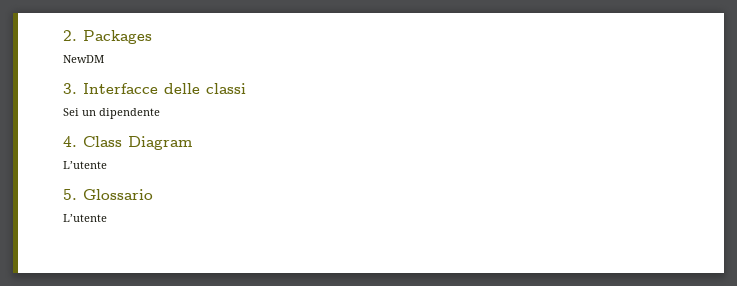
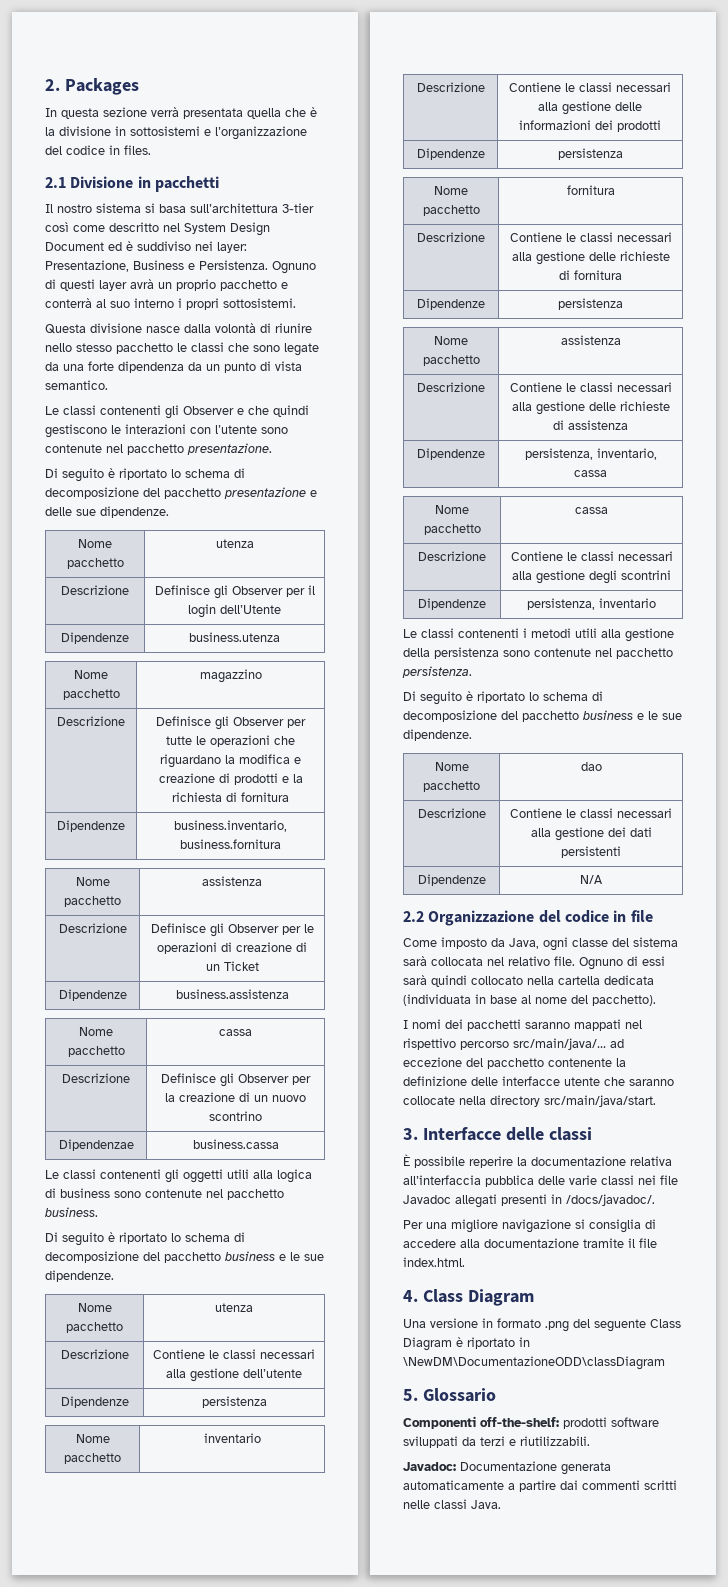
- NewDM
+ In questa sezione verrà presentata quella che è la divisione in sottosistemi e l’organizzazione del codice in files.
+ 2.1 Divisione in pacchetti
+ Il nostro sistema si basa sull’architettura 3-tier così come descritto nel System Design Document ed è suddiviso nei layer: Presentazione, Business e Persistenza. Ognuno di questi layer avrà un proprio pacchetto e conterrà al suo interno i propri sottosistemi.
+ Questa divisione nasce dalla volontà di riunire nello stesso pacchetto le classi che sono legate da una forte dipendenza da un punto di vista semantico.
+ Le classi contenenti gli Observer e che quindi gestiscono le interazioni con l’utente sono contenute nel pacchetto presentazione.
+ Di seguito è riportato lo schema di decomposizione del pacchetto presentazione e delle sue dipendenze.
+ Nome pacchetto | utenza
+ Descrizione | Definisce gli Observer per il login dell’Utente
+ Dipendenze | business.utenza
+ Nome pacchetto | magazzino
+ Descrizione | Definisce gli Observer per tutte le operazioni che riguardano la modifica e creazione di prodotti e la richiesta di fornitura
+ Dipendenze | business.inventario, business.fornitura
+ Nome pacchetto | assistenza
+ Descrizione | Definisce gli Observer per le operazioni di creazione di un Ticket
+ Dipendenze | business.assistenza
+ Nome pacchetto | cassa
+ Descrizione | Definisce gli Observer per la creazione di un nuovo scontrino
+ Dipendenzae | business.cassa
+ Le classi contenenti gli oggetti utili alla logica di business sono contenute nel pacchetto business.
+ Di seguito è riportato lo schema di decomposizione del pacchetto business e le sue dipendenze.
+ Nome pacchetto | utenza
+ Descrizione | Contiene le classi necessari alla gestione dell’utente
+ Dipendenze | persistenza
+ Nome pacchetto | inventario
+ Descrizione | Contiene le classi necessari alla gestione delle informazioni dei prodotti
+ Dipendenze | persistenza
+ Nome pacchetto | fornitura
+ Descrizione | Contiene le classi necessari alla gestione delle richieste di fornitura
+ Dipendenze | persistenza
+ Nome pacchetto | assistenza
+ Descrizione | Contiene le classi necessari alla gestione delle richieste di assistenza
+ Dipendenze | persistenza, inventario, cassa
+ Nome pacchetto | cassa
+ Descrizione | Contiene le classi necessari alla gestione degli scontrini
+ Dipendenze | persistenza, inventario
+ Le classi contenenti i metodi utili alla gestione della persistenza sono contenute nel pacchetto persistenza.
+ Di seguito è riportato lo schema di decomposizione del pacchetto business e le sue dipendenze.
+ Nome pacchetto | dao
+ Descrizione | Contiene le classi necessari alla gestione dei dati persistenti
+ Dipendenze | N/A
+ 2.2 Organizzazione del codice in file
+ Come imposto da Java, ogni classe del sistema sarà collocata nel relativo file. Ognuno di essi sarà quindi collocato nella cartella dedicata (individuata in base al nome del pacchetto).
+ I nomi dei pacchetti saranno mappati nel rispettivo percorso src/main/java/… ad eccezione del pacchetto contenente la definizione delle interfacce utente che saranno collocate nella directory src/main/java/start.
  3. Interfacce delle classi
- Sei un dipendente
+ È possibile reperire la documentazione relativa all’interfaccia pubblica delle varie classi nei file Javadoc allegati presenti in /docs/javadoc/.
+ Per una migliore navigazione si consiglia di accedere alla documentazione tramite il file index.html.
  4. Class Diagram
- L’utente
+ Una versione in formato .png del seguente Class Diagram è riportato in \NewDM\DocumentazioneODD\classDiagram
  5. Glossario
- L’utente
+ Componenti off-the-shelf: prodotti software sviluppati da terzi e riutilizzabili.
+ Javadoc: Documentazione generata automaticamente a partire dai commenti scritti nelle classi Java.

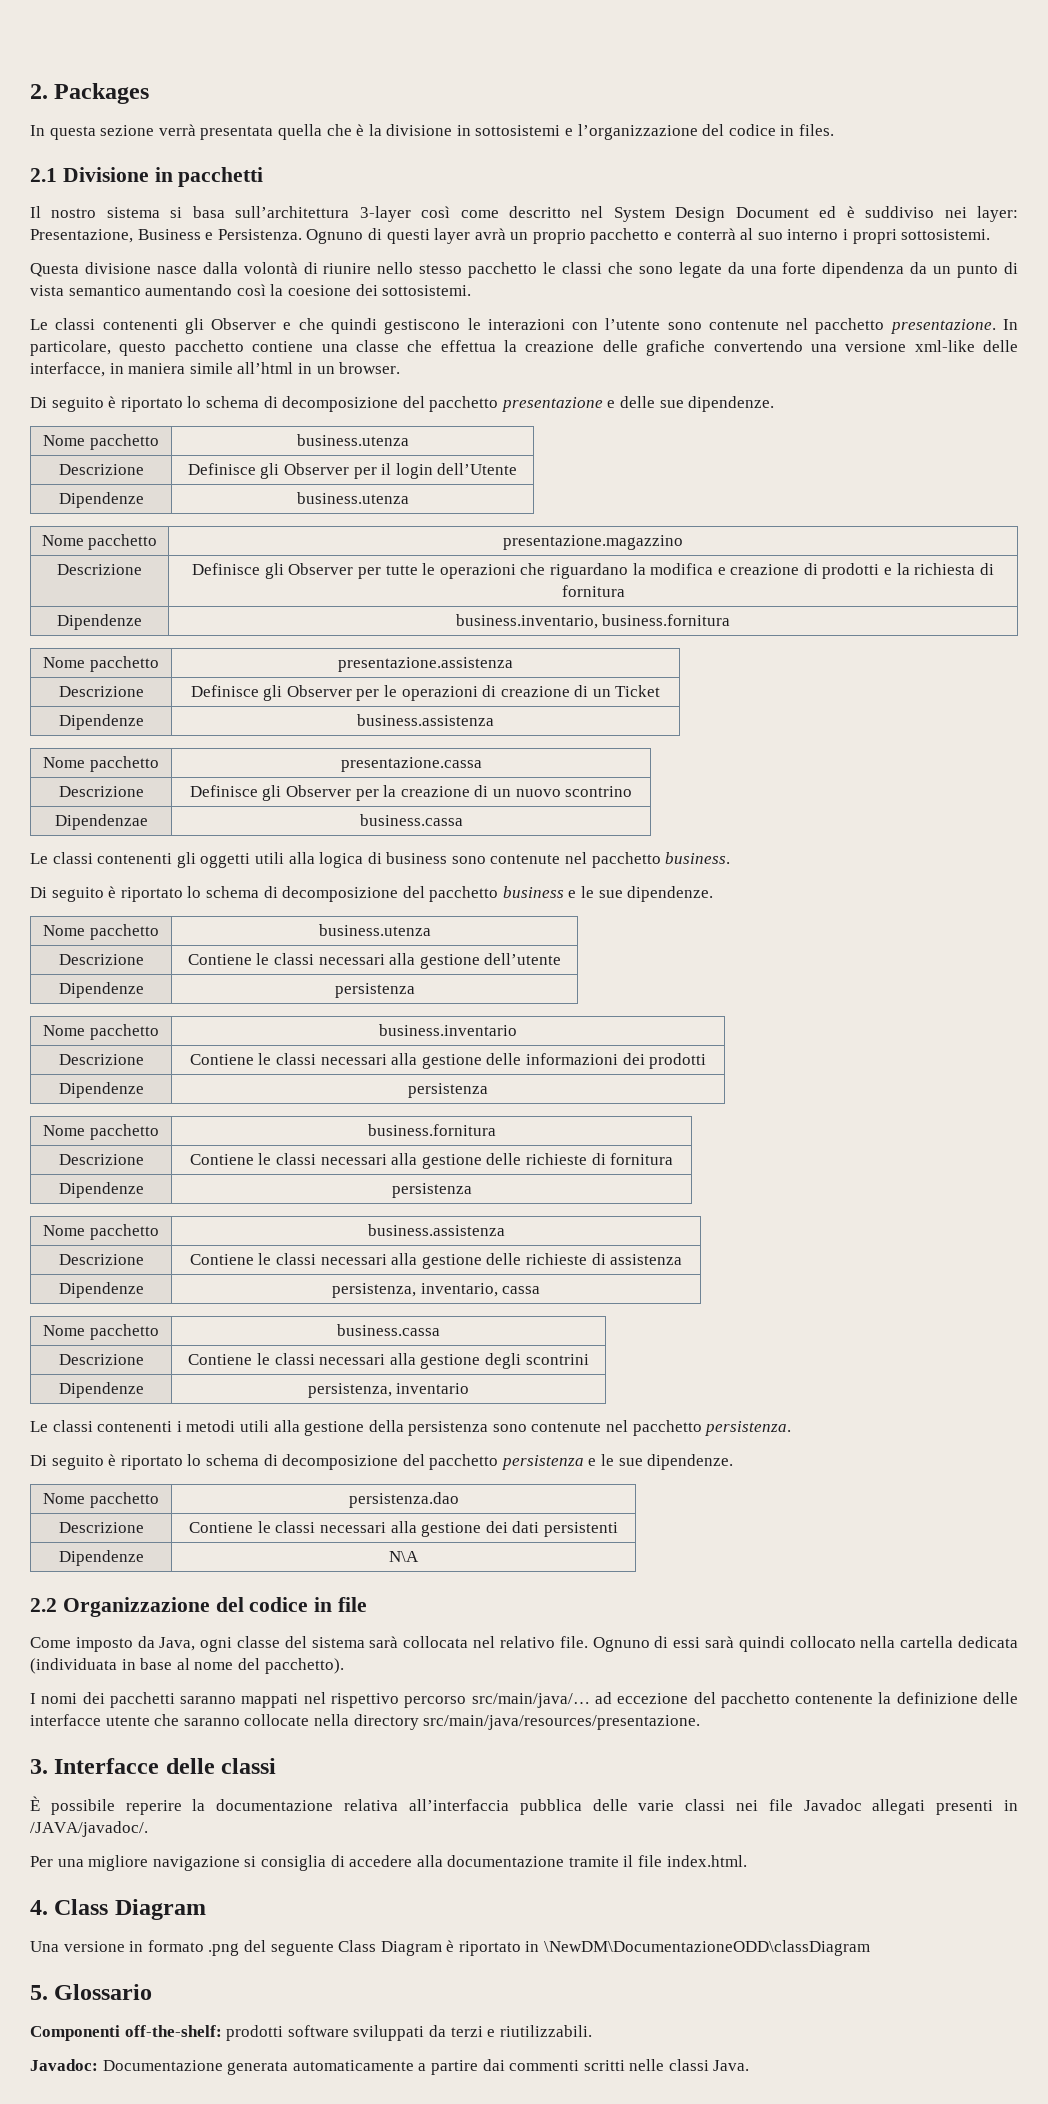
- Il nostro sistema si basa sull’architettura 3-tier così come descritto nel System Design Document ed è suddiviso nei layer: Presentazione, Business e Persistenza.
+ Il nostro sistema si basa sull’architettura 3-layer così come descritto nel System Design Document ed è suddiviso nei layer: Presentazione, Business e Persistenza.
- Questa divisione nasce dalla volontà di riunire nello stesso pacchetto le classi che sono legate da una forte dipendenza da un punto di vista semantico.
+ Questa divisione nasce dalla volontà di riunire nello stesso pacchetto le classi che sono legate da una forte dipendenza da un punto di vista semantico aumentando così la coesione dei sottosistemi.
+ In particolare, questo pacchetto contiene una classe che effettua la creazione delle grafiche convertendo una versione xml-like delle interfacce, in maniera simile all’html in un browser.
  Di seguito è riportato lo schema di decomposizione del pacchetto presentazione e delle sue dipendenze.
- Nome pacchetto | utenza
+ Nome pacchetto | business.utenza
- Nome pacchetto | magazzino
+ Nome pacchetto | presentazione.magazzino
  Dipendenze | business.inventario, business.fornitura
- Nome pacchetto | assistenza
+ Nome pacchetto | presentazione.assistenza
  Dipendenze | business.assistenza
- Nome pacchetto | cassa
+ Nome pacchetto | presentazione.cassa
  Le classi contenenti gli oggetti utili alla logica di business sono contenute nel pacchetto business.
  Di seguito è riportato lo schema di decomposizione del pacchetto business e le sue dipendenze.
- Nome pacchetto | utenza
+ Nome pacchetto | business.utenza
- Nome pacchetto | inventario
+ Nome pacchetto | business.inventario
- Nome pacchetto | fornitura
+ Nome pacchetto | business.fornitura
  Descrizione | Contiene le classi necessari alla gestione delle richieste di fornitura
  Dipendenze | persistenza
- Nome pacchetto | assistenza
+ Nome pacchetto | business.assistenza
  Dipendenze | persistenza, inventario, cassa
- Nome pacchetto | cassa
+ Nome pacchetto | business.cassa
  Le classi contenenti i metodi utili alla gestione della persistenza sono contenute nel pacchetto persistenza.
- Di seguito è riportato lo schema di decomposizione del pacchetto business e le sue dipendenze.
- Nome pacchetto | dao
+ Di seguito è riportato lo schema di decomposizione del pacchetto persistenza e le sue dipendenze.
+ Nome pacchetto | persistenza.dao
- Dipendenze | N/A
+ Dipendenze | N\A
- I nomi dei pacchetti saranno mappati nel rispettivo percorso src/main/java/… ad eccezione del pacchetto contenente la definizione delle interfacce utente che saranno collocate nella directory src/main/java/start.
+ I nomi dei pacchetti saranno mappati nel rispettivo percorso src/main/java/… ad eccezione del pacchetto contenente la definizione delle interfacce utente che saranno collocate nella directory src/main/java/resources/presentazione.
- È possibile reperire la documentazione relativa all’interfaccia pubblica delle varie classi nei file Javadoc allegati presenti in /docs/javadoc/.
+ È possibile reperire la documentazione relativa all’interfaccia pubblica delle varie classi nei file Javadoc allegati presenti in /JAVA/javadoc/.

